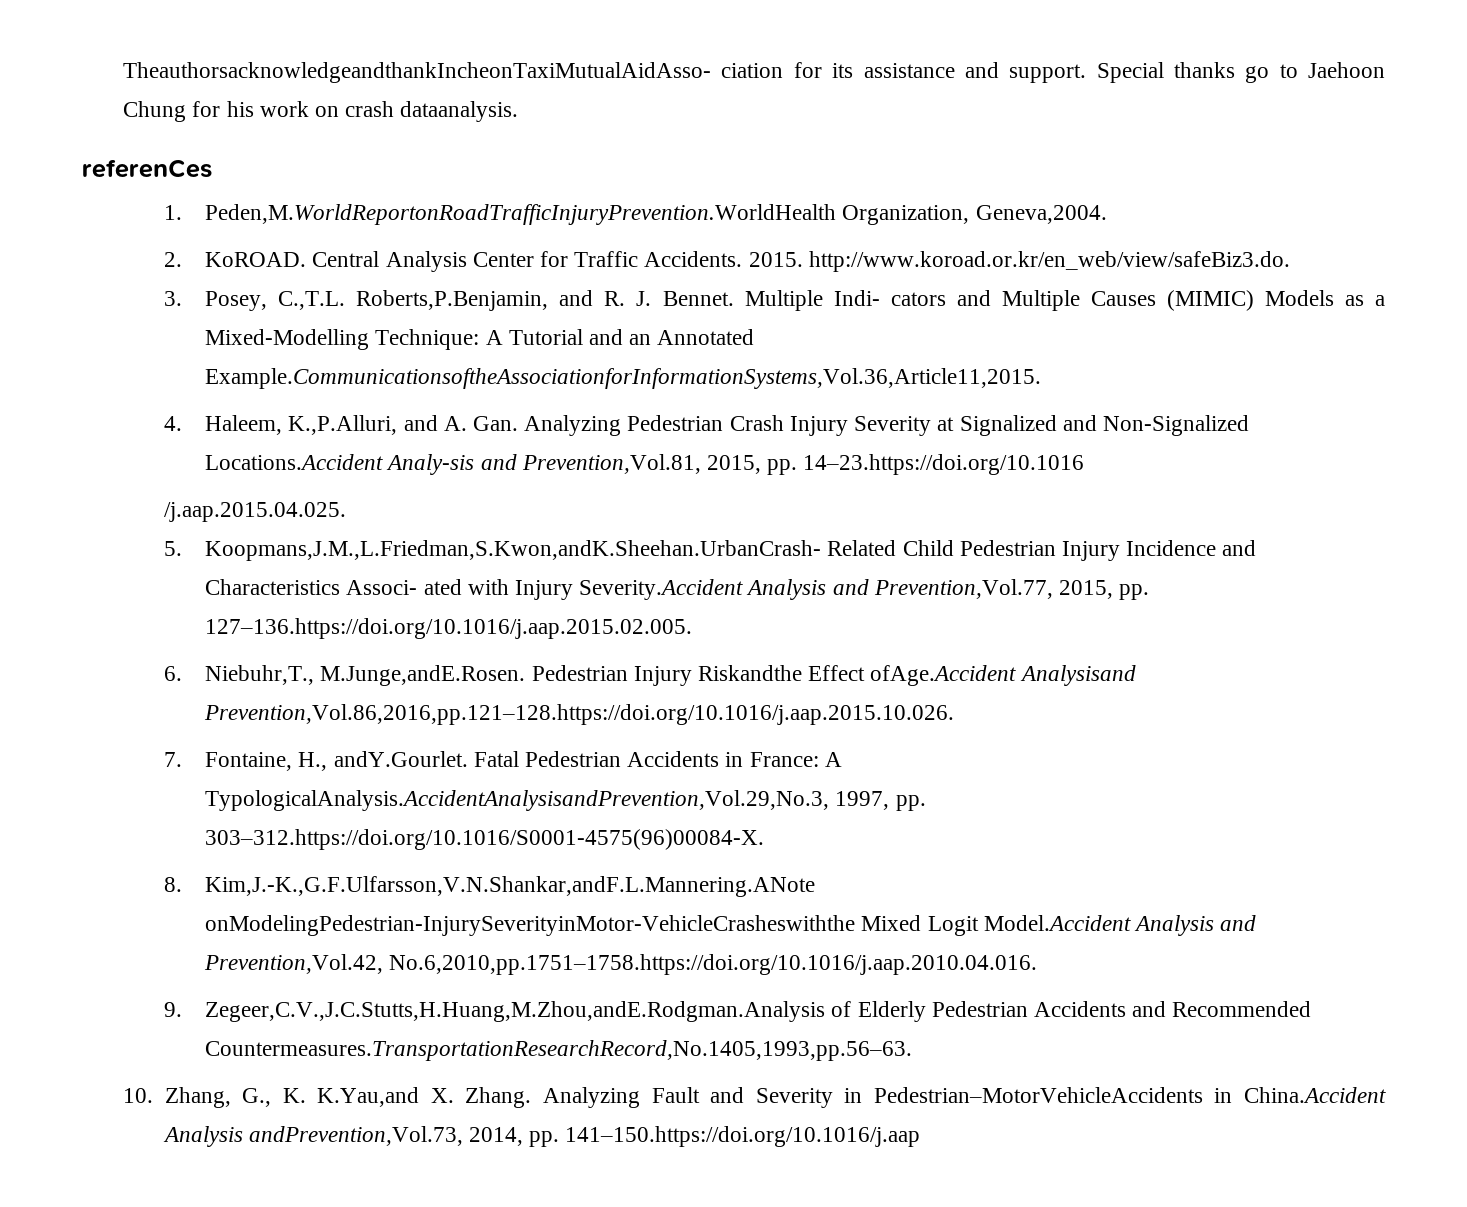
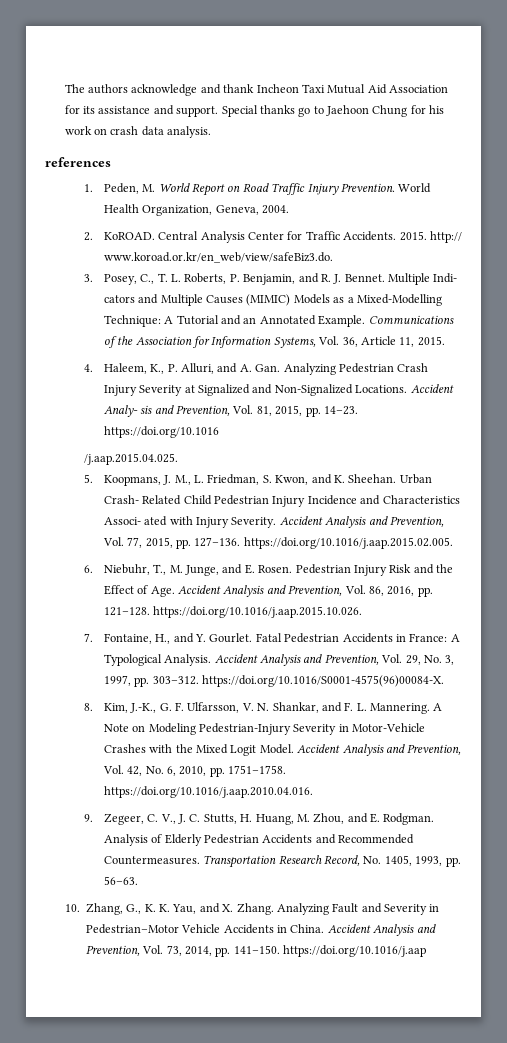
- TheauthorsacknowledgeandthankIncheonTaxiMutualAidAsso- ciation for its assistance and support.
+ The authors acknowledge and thank Incheon Taxi Mutual Aid Association for its assistance and support.
- Special thanks go to Jaehoon Chung for his work on crash dataanalysis.
- referenCes
- 1. Peden,M.WorldReportonRoadTrafficInjuryPrevention.WorldHealth Organization, Geneva,2004.
+ Special thanks go to Jaehoon Chung for his work on crash data analysis.
+ references
+ 1. Peden, M. World Report on Road Traffic Injury Prevention. World Health Organization, Geneva, 2004.
- 2015. http://www.koroad.or.kr/en_web/view/safeBiz3.do.
+ 2015. http:// www.koroad.or.kr/en_web/view/safeBiz3.do.
- 3. Posey, C.,T.L. Roberts,P.Benjamin, and R. J. Bennet.
+ 3. Posey, C., T. L. Roberts, P. Benjamin, and R. J. Bennet.
- Multiple Indi- cators and Multiple Causes (MIMIC) Models as a Mixed-Modelling Technique: A Tutorial and an Annotated Example.CommunicationsoftheAssociationforInformationSystems,Vol.36,Article11,2015.
+ Multiple Indi- cators and Multiple Causes (MIMIC) Models as a Mixed-Modelling Technique: A Tutorial and an Annotated Example. Communications of the Association for Information Systems, Vol. 36, Article 11, 2015.
- 4. Haleem, K.,P.Alluri, and A. Gan. Analyzing Pedestrian Crash Injury Severity at Signalized and Non-Signalized Locations.Accident Analy-sis and Prevention,Vol.81, 2015, pp. 14–23.https://doi.org/10.1016
+ 4. Haleem, K., P. Alluri, and A. Gan. Analyzing Pedestrian Crash Injury Severity at Signalized and Non-Signalized Locations. Accident Analy- sis and Prevention, Vol. 81, 2015, pp. 14–23. https://doi.org/10.1016
  /j.aap.2015.04.025.
- 5. Koopmans,J.M.,L.Friedman,S.Kwon,andK.Sheehan.UrbanCrash- Related Child Pedestrian Injury Incidence and Characteristics Associ- ated with Injury Severity.Accident Analysis and Prevention,Vol.77, 2015, pp. 127–136.https://doi.org/10.1016/j.aap.2015.02.005.
- 6. Niebuhr,T., M.Junge,andE.Rosen. Pedestrian Injury Riskandthe Effect ofAge.Accident Analysisand Prevention,Vol.86,2016,pp.121–128.https://doi.org/10.1016/j.aap.2015.10.026.
+ 5. Koopmans, J. M., L. Friedman, S. Kwon, and K. Sheehan. Urban Crash- Related Child Pedestrian Injury Incidence and Characteristics Associ- ated with Injury Severity. Accident Analysis and Prevention, Vol. 77, 2015, pp. 127–136. https://doi.org/10.1016/j.aap.2015.02.005.
+ 6. Niebuhr, T., M. Junge, and E. Rosen. Pedestrian Injury Risk and the Effect of Age. Accident Analysis and Prevention, Vol. 86, 2016, pp. 121–128. https://doi.org/10.1016/j.aap.2015.10.026.
- 7. Fontaine, H., andY.Gourlet. Fatal Pedestrian Accidents in France: A TypologicalAnalysis.AccidentAnalysisandPrevention,Vol.29,No.3, 1997, pp. 303–312.https://doi.org/10.1016/S0001-4575(96)00084-X.
- 8. Kim,J.-K.,G.F.Ulfarsson,V.N.Shankar,andF.L.Mannering.ANote onModelingPedestrian-InjurySeverityinMotor-VehicleCrasheswiththe Mixed Logit Model.Accident Analysis and Prevention,Vol.42, No.6,2010,pp.1751–1758.https://doi.org/10.1016/j.aap.2010.04.016.
- 9. Zegeer,C.V.,J.C.Stutts,H.Huang,M.Zhou,andE.Rodgman.Analysis of Elderly Pedestrian Accidents and Recommended Countermeasures.TransportationResearchRecord,No.1405,1993,pp.56–63.
+ 7. Fontaine, H., and Y. Gourlet. Fatal Pedestrian Accidents in France: A Typological Analysis. Accident Analysis and Prevention, Vol. 29, No. 3, 1997, pp. 303–312. https://doi.org/10.1016/S0001-4575(96)00084-X.
+ 8. Kim, J.-K., G. F. Ulfarsson, V. N. Shankar, and F. L. Mannering. A Note on Modeling Pedestrian-Injury Severity in Motor-Vehicle Crashes with the Mixed Logit Model. Accident Analysis and Prevention, Vol. 42, No. 6, 2010, pp. 1751–1758. https://doi.org/10.1016/j.aap.2010.04.016.
+ 9. Zegeer, C. V., J. C. Stutts, H. Huang, M. Zhou, and E. Rodgman. Analysis of Elderly Pedestrian Accidents and Recommended Countermeasures. Transportation Research Record, No. 1405, 1993, pp. 56–63.
- 10. Zhang, G., K. K.Yau,and X. Zhang.
+ 10. Zhang, G., K. K. Yau, and X. Zhang.
- Analyzing Fault and Severity in Pedestrian–MotorVehicleAccidents in China.Accident Analysis andPrevention,Vol.73, 2014, pp. 141–150.https://doi.org/10.1016/j.aap
+ Analyzing Fault and Severity in Pedestrian–Motor Vehicle Accidents in China. Accident Analysis and Prevention, Vol. 73, 2014, pp. 141–150. https://doi.org/10.1016/j.aap

